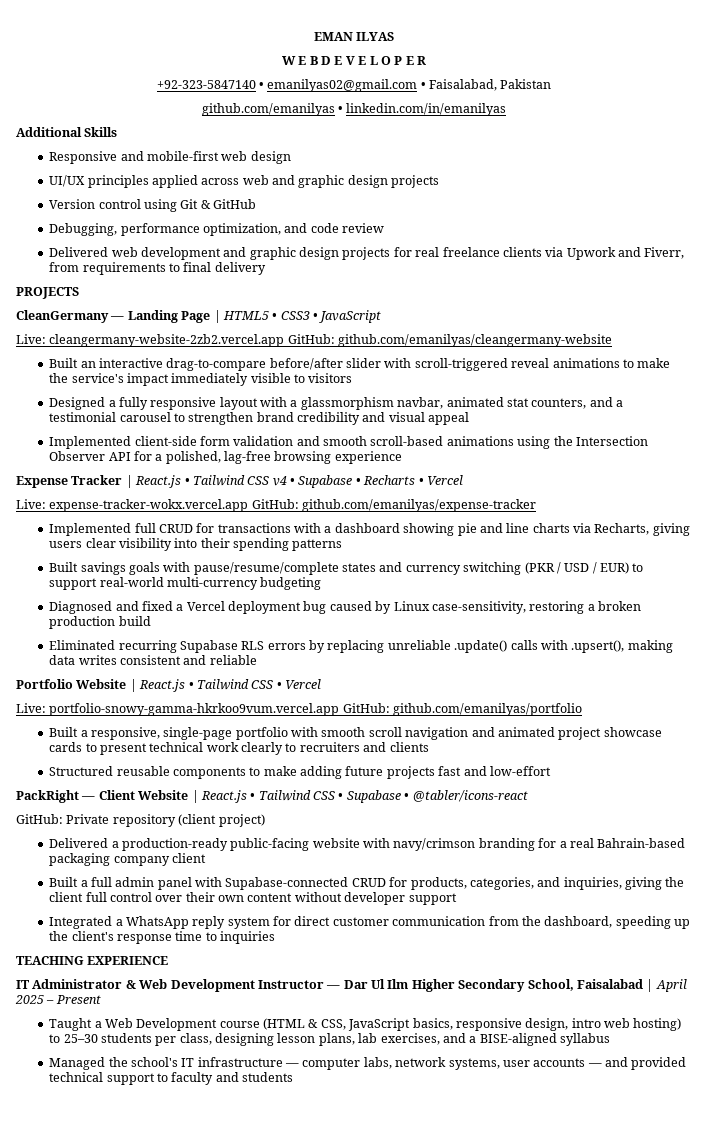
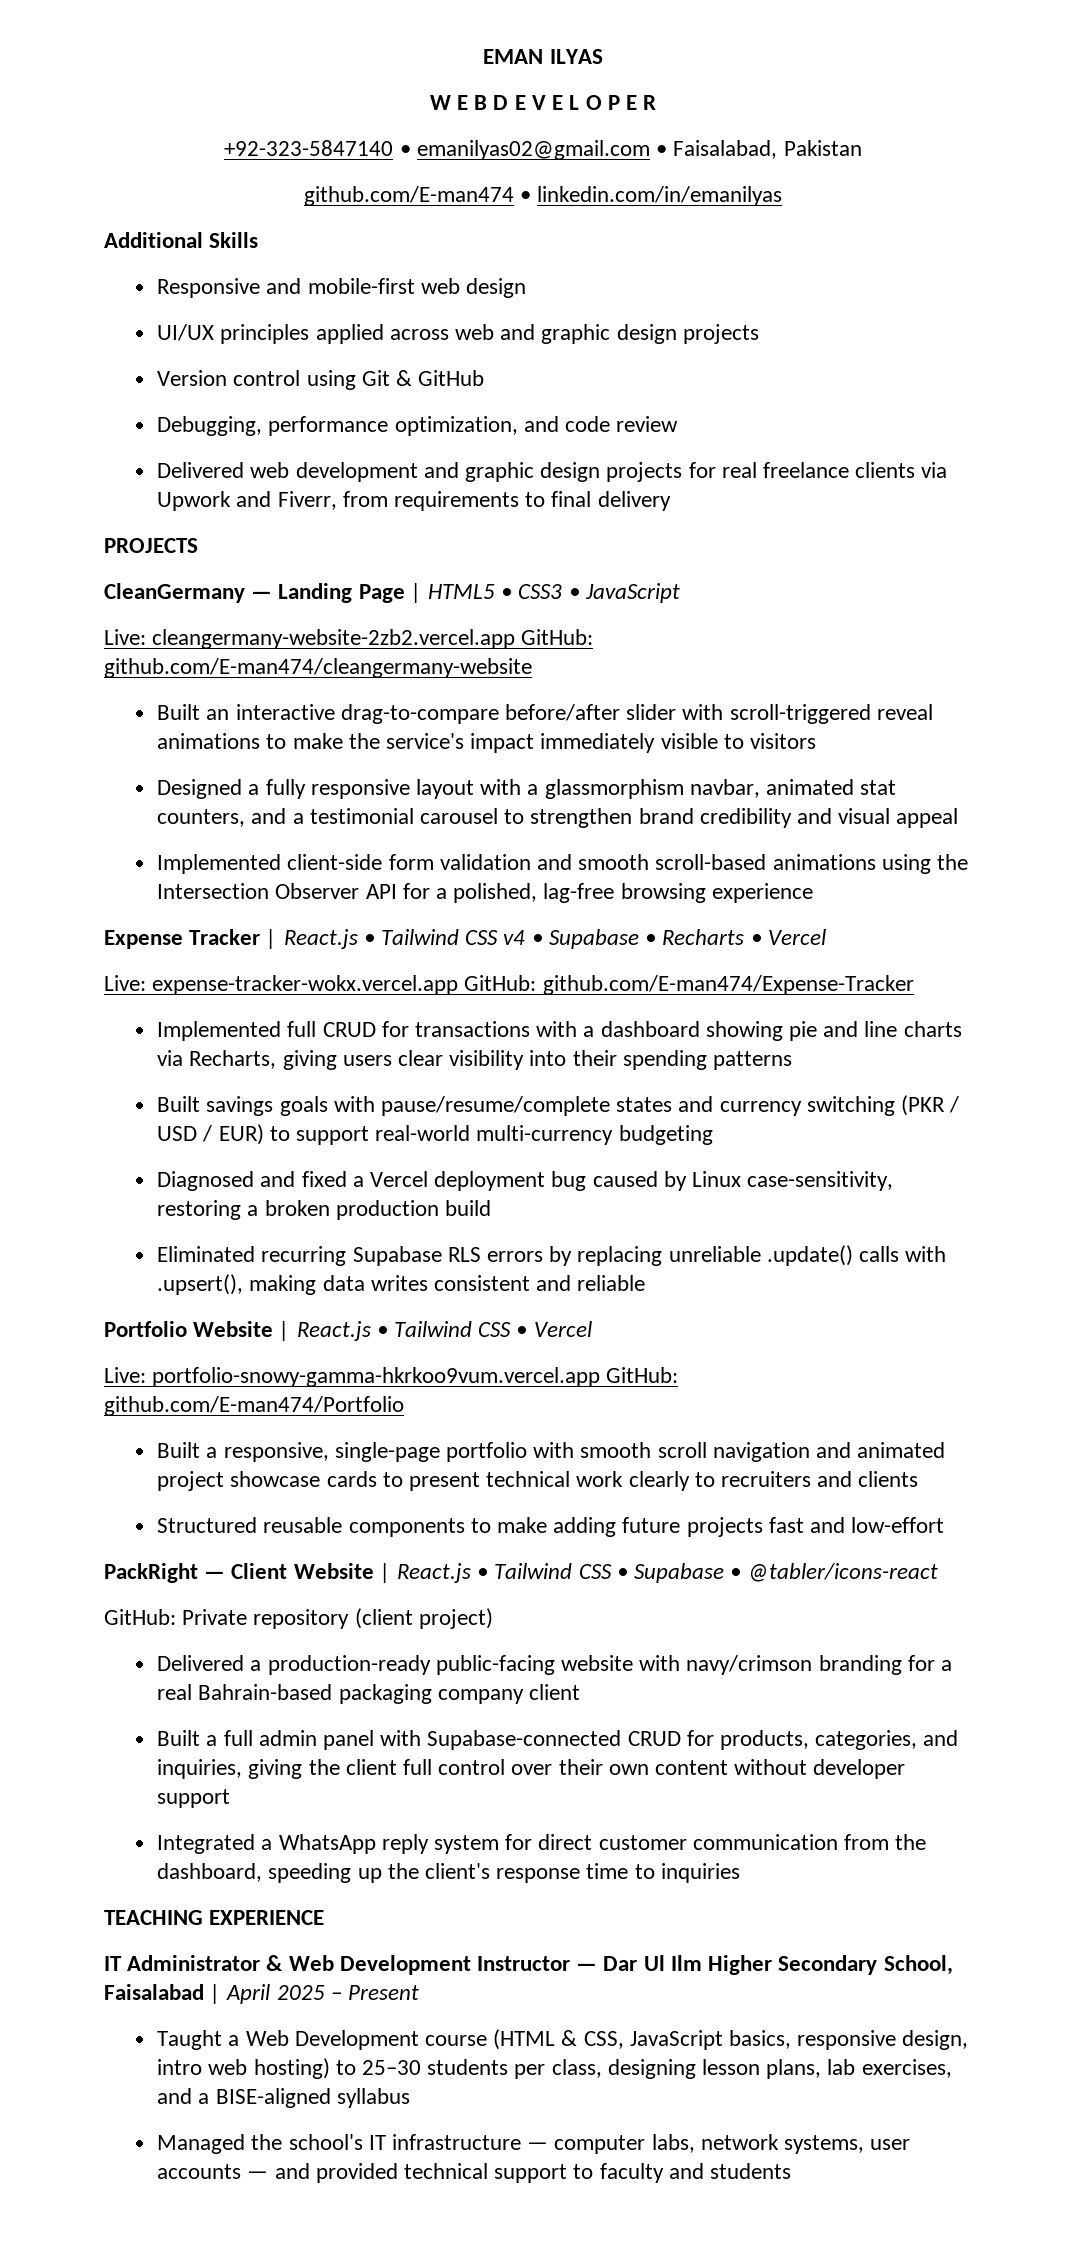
- github.com/emanilyas • linkedin.com/in/emanilyas
+ github.com/E-man474 • linkedin.com/in/emanilyas
- Live: cleangermany-website-2zb2.vercel.app GitHub: github.com/emanilyas/cleangermany-website
+ Live: cleangermany-website-2zb2.vercel.app GitHub: github.com/E-man474/cleangermany-website
- Live: expense-tracker-wokx.vercel.app GitHub: github.com/emanilyas/expense-tracker
+ Live: expense-tracker-wokx.vercel.app GitHub: github.com/E-man474/Expense-Tracker
- Live: portfolio-snowy-gamma-hkrkoo9vum.vercel.app GitHub: github.com/emanilyas/portfolio
+ Live: portfolio-snowy-gamma-hkrkoo9vum.vercel.app GitHub: github.com/E-man474/Portfolio

